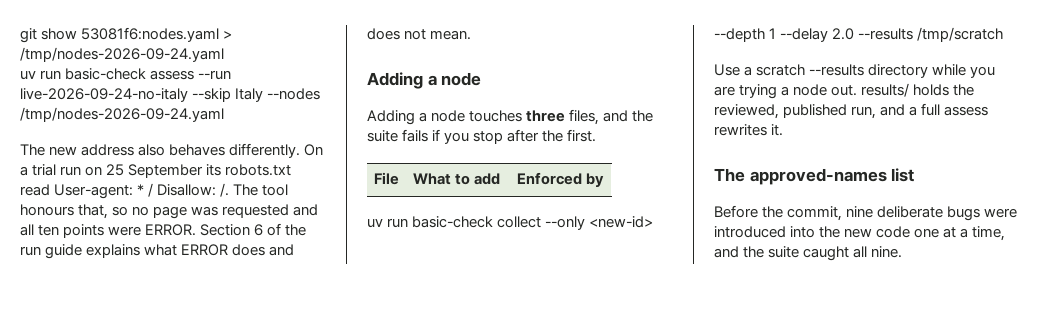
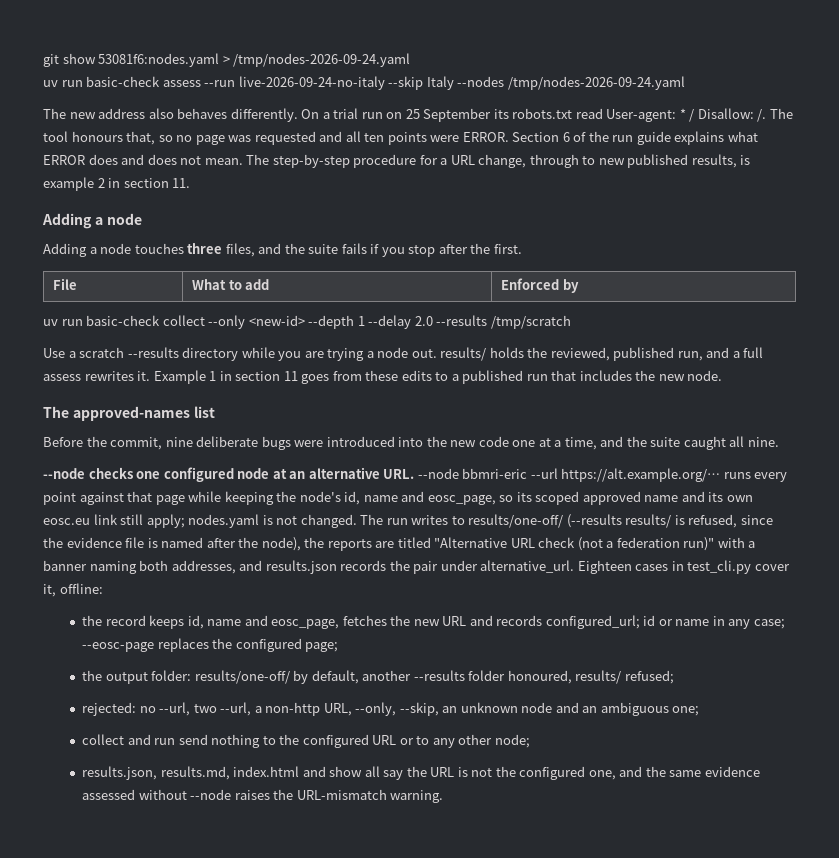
+ The step-by-step procedure for a URL change, through to new published results, is example 2 in section 11.
+ Example 1 in section 11 goes from these edits to a published run that includes the new node.
+ --node checks one configured node at an alternative URL. --node bbmri-eric --url https://alt.example.org/… runs every point against that page while keeping the node's id, name and eosc_page, so its scoped approved name and its own eosc.eu link still apply; nodes.yaml is not changed. The run writes to results/one-off/ (--results results/ is refused, since the evidence file is named after the node), the reports are titled "Alternative URL check (not a federation run)" with a banner naming both addresses, and results.json records the pair under alternative_url. Eighteen cases in test_cli.py cover it, offline:
+ the record keeps id, name and eosc_page, fetches the new URL and records configured_url; id or name in any case; --eosc-page replaces the configured page;
+ the output folder: results/one-off/ by default, another --results folder honoured, results/ refused;
+ rejected: no --url, two --url, a non-http URL, --only, --skip, an unknown node and an ambiguous one;
+ collect and run send nothing to the configured URL or to any other node;
+ results.json, results.md, index.html and show all say the URL is not the configured one, and the same evidence assessed without --node raises the URL-mismatch warning.

